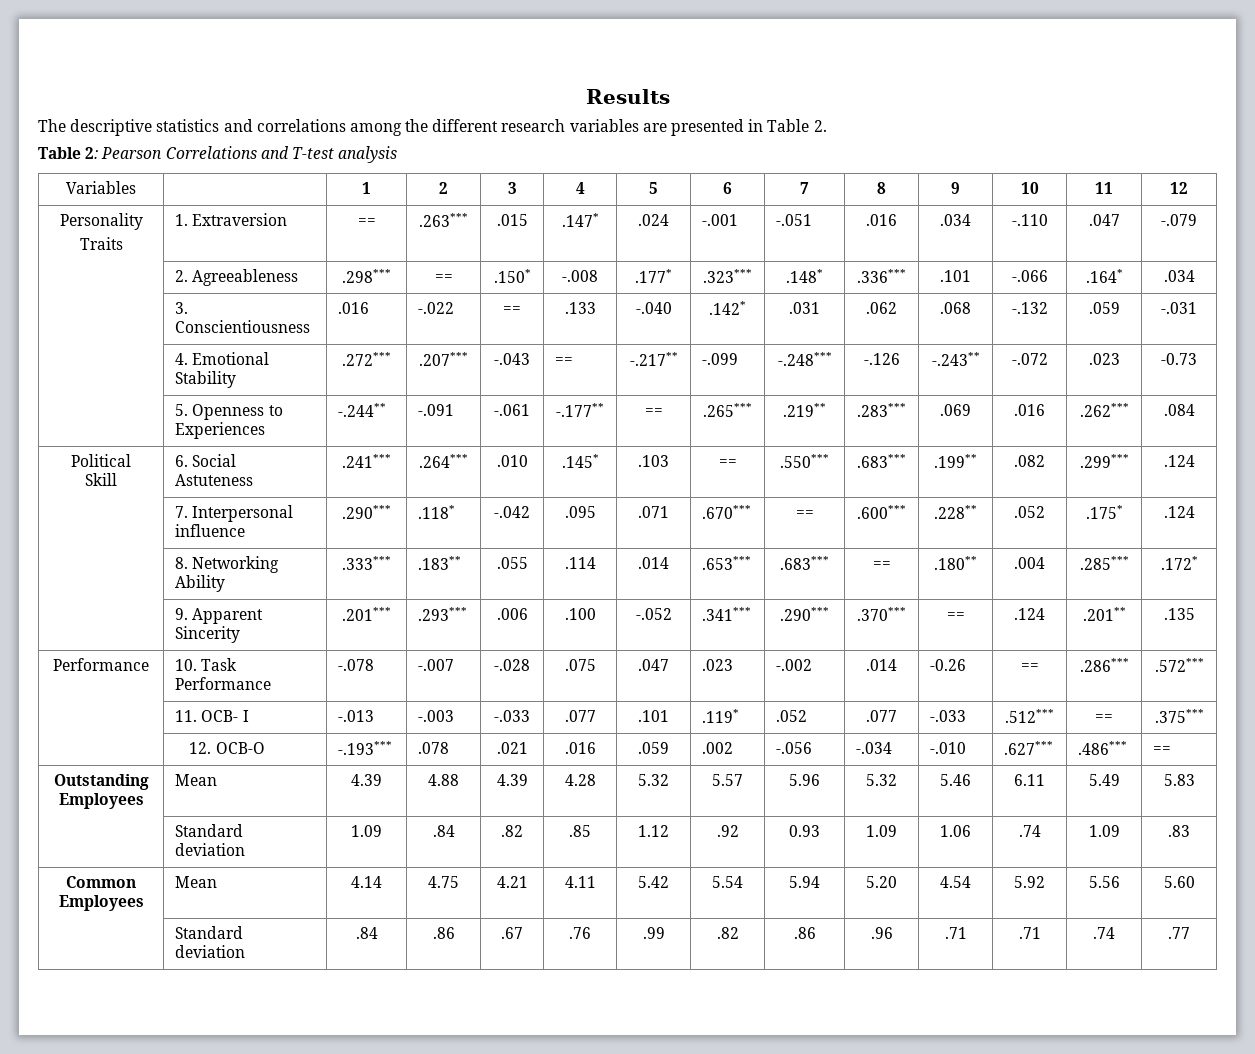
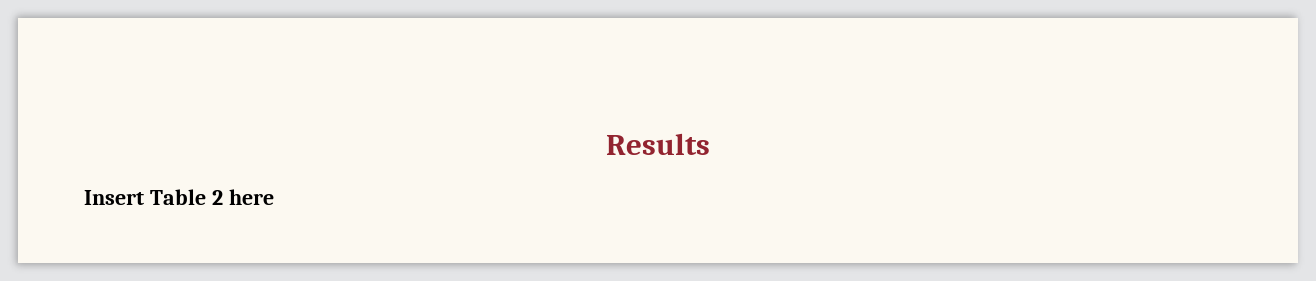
- The descriptive statistics and correlations among the different research variables are presented in Table 2.
- Table 2: Pearson Correlations and T-test analysis
- Variables | | 1 | 2 | 3 | 4 | 5 | 6 | 7 | 8 | 9 | 10 | 11 | 12
- Personality
- Traits | 1. Extraversion | == | .263*** | .015 | .147* | .024 | -.001 | -.051 | .016 | .034 | -.110 | .047 | -.079
- | 2. Agreeableness | .298*** | == | .150* | -.008 | .177* | .323*** | .148* | .336*** | .101 | -.066 | .164* | .034
- | 3. Conscientiousness | .016 | -.022 | == | .133 | -.040 | .142* | .031 | .062 | .068 | -.132 | .059 | -.031
- | 4. Emotional Stability | .272*** | .207*** | -.043 | == | -.217** | -.099 | -.248*** | -.126 | -.243** | -.072 | .023 | -0.73
- | 5. Openness to Experiences | -.244** | -.091 | -.061 | -.177** | == | .265*** | .219** | .283*** | .069 | .016 | .262*** | .084
- Political
- Skill | 6. Social Astuteness | .241*** | .264*** | .010 | .145* | .103 | == | .550*** | .683*** | .199** | .082 | .299*** | .124
- | 7. Interpersonal influence | .290*** | .118* | -.042 | .095 | .071 | .670*** | == | .600*** | .228** | .052 | .175* | .124
- | 8. Networking Ability | .333*** | .183** | .055 | .114 | .014 | .653*** | .683*** | == | .180** | .004 | .285*** | .172*
- | 9. Apparent Sincerity | .201*** | .293*** | .006 | .100 | -.052 | .341*** | .290*** | .370*** | == | .124 | .201** | .135
- Performance | 10. Task Performance | -.078 | -.007 | -.028 | .075 | .047 | .023 | -.002 | .014 | -0.26 | == | .286*** | .572***
- | 11. OCB- I | -.013 | -.003 | -.033 | .077 | .101 | .119* | .052 | .077 | -.033 | .512*** | == | .375***
- | 12. OCB-O | -.193*** | .078 | .021 | .016 | .059 | .002 | -.056 | -.034 | -.010 | .627*** | .486*** | ==
- Outstanding Employees | Mean | 4.39 | 4.88 | 4.39 | 4.28 | 5.32 | 5.57 | 5.96 | 5.32 | 5.46 | 6.11 | 5.49 | 5.83
- | Standard deviation | 1.09 | .84 | .82 | .85 | 1.12 | .92 | 0.93 | 1.09 | 1.06 | .74 | 1.09 | .83
- Common Employees | Mean | 4.14 | 4.75 | 4.21 | 4.11 | 5.42 | 5.54 | 5.94 | 5.20 | 4.54 | 5.92 | 5.56 | 5.60
- | Standard deviation | .84 | .86 | .67 | .76 | .99 | .82 | .86 | .96 | .71 | .71 | .74 | .77
+ Insert Table 2 here

